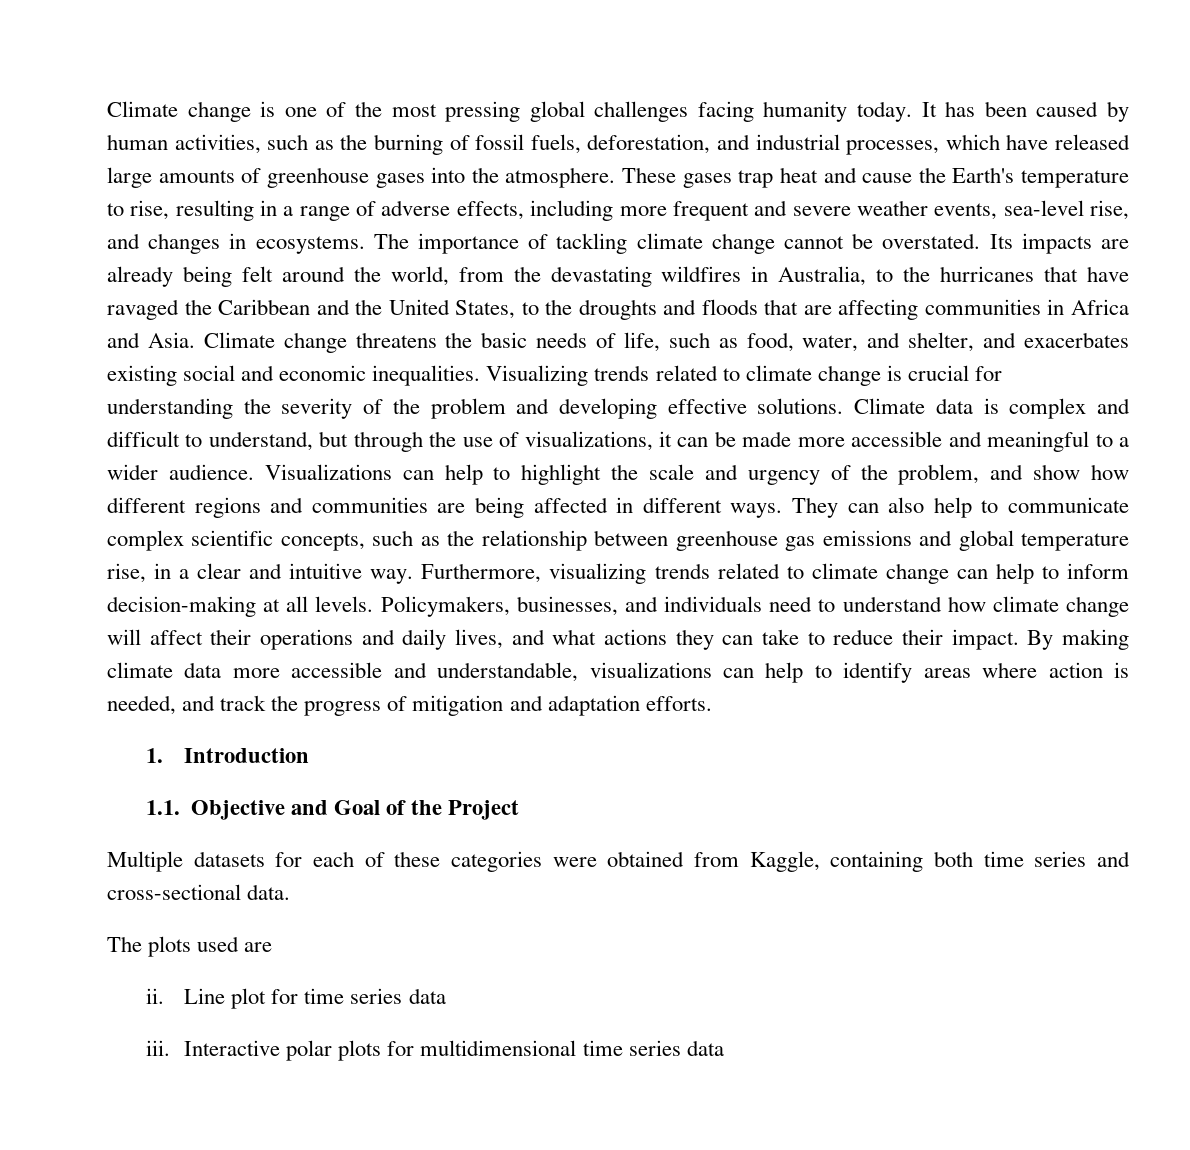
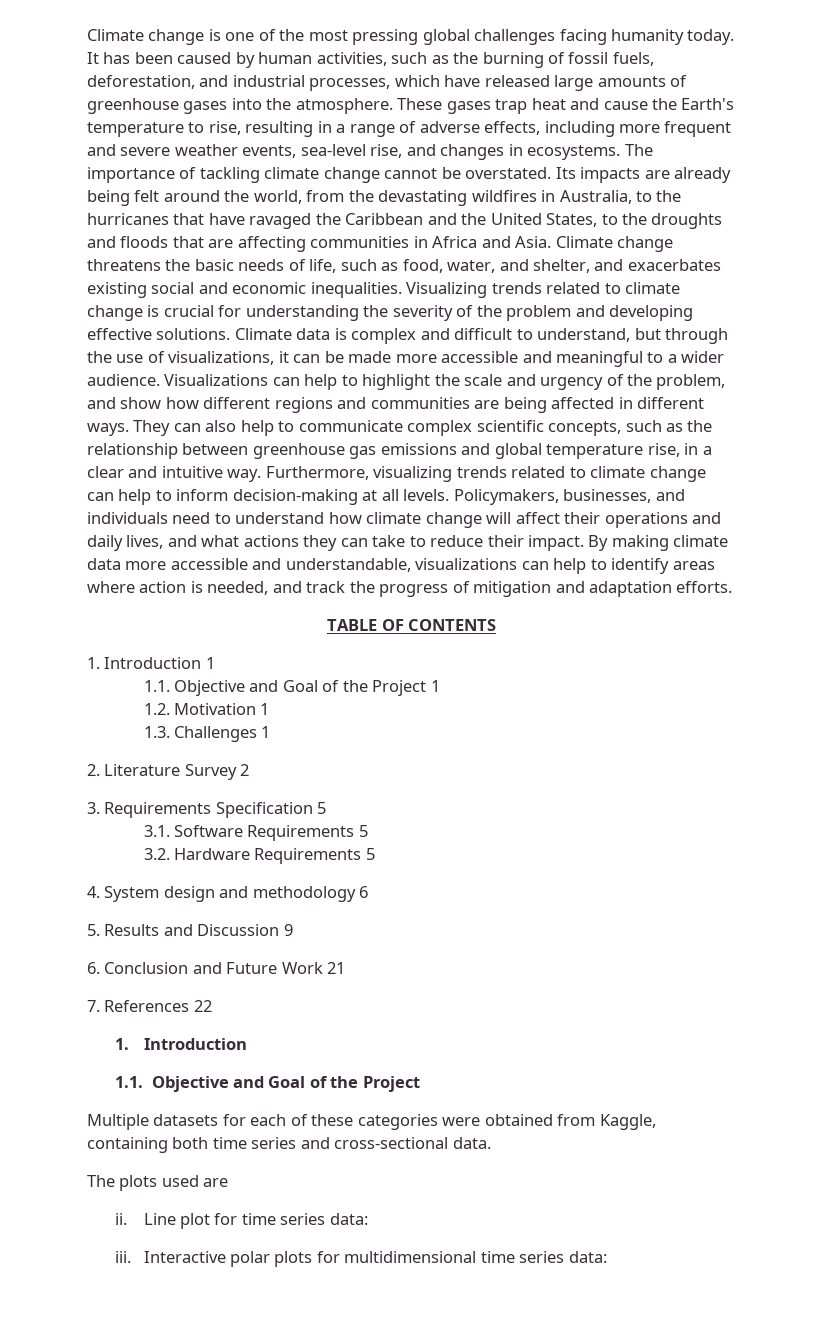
+ TABLE OF CONTENTS
+ 1. Introduction 1
+ 1.1. Objective and Goal of the Project 1
+ 1.2. Motivation 1
+ 1.3. Challenges 1
+ 2. Literature Survey 2
+ 3. Requirements Specification 5
+ 3.1. Software Requirements 5
+ 3.2. Hardware Requirements 5
+ 4. System design and methodology 6
+ 5. Results and Discussion 9
+ 6. Conclusion and Future Work 21
+ 7. References 22
- Line plot for time series data
+ Line plot for time series data:
- Interactive polar plots for multidimensional time series data
+ Interactive polar plots for multidimensional time series data:

